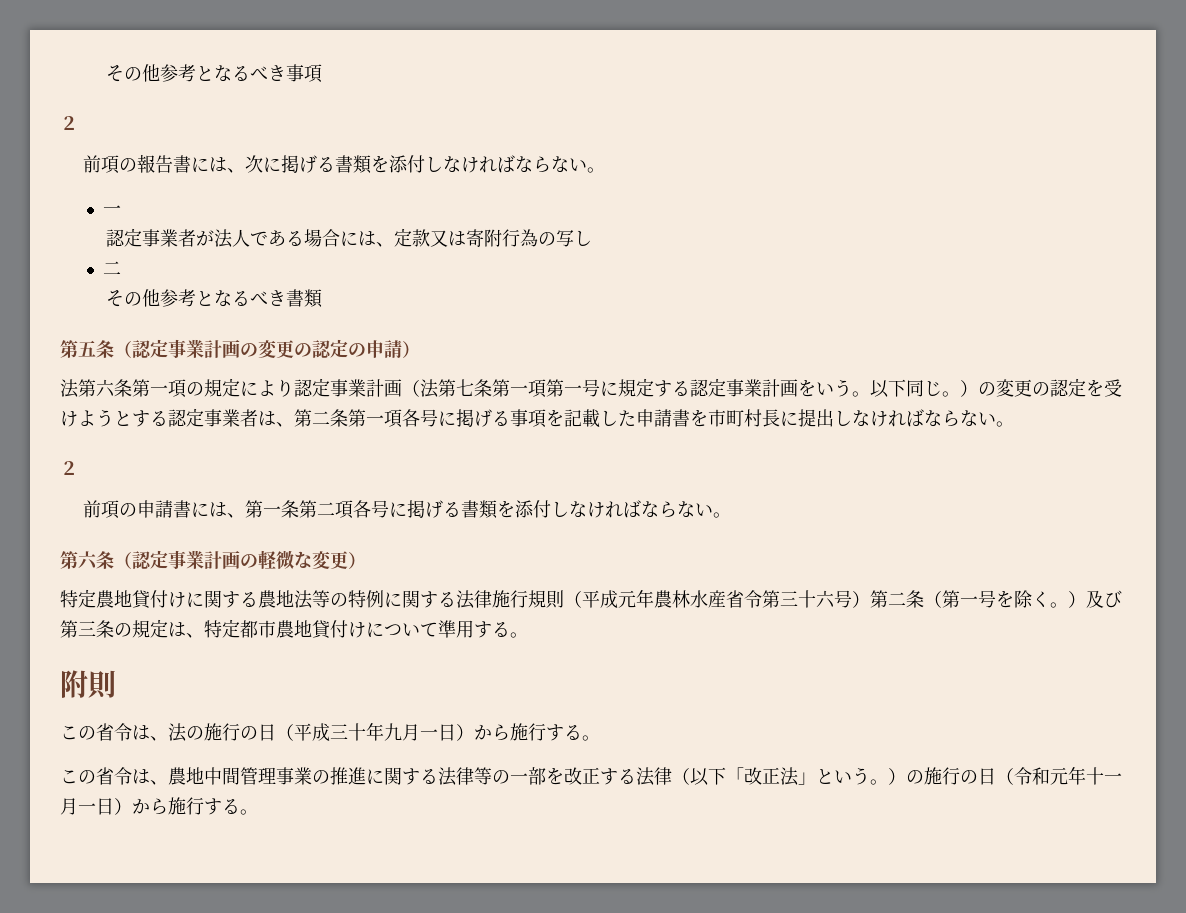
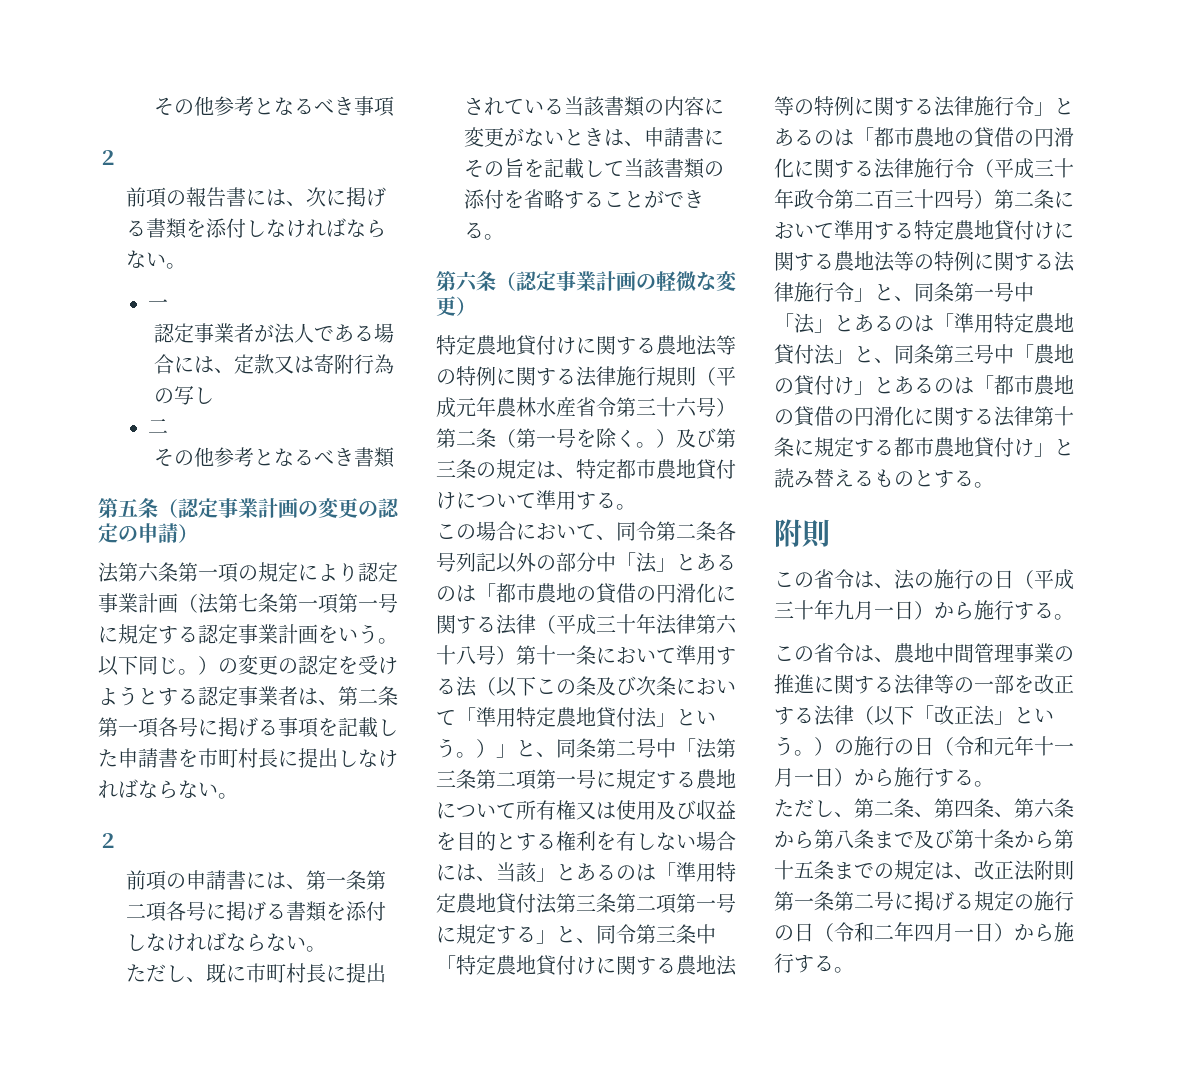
+ ただし、既に市町村長に提出されている当該書類の内容に変更がないときは、申請書にその旨を記載して当該書類の添付を省略することができる。
+ この場合において、同令第二条各号列記以外の部分中「法」とあるのは「都市農地の貸借の円滑化に関する法律（平成三十年法律第六十八号）第十一条において準用する法（以下この条及び次条において「準用特定農地貸付法」という。）」と、同条第二号中「法第三条第二項第一号に規定する農地について所有権又は使用及び収益を目的とする権利を有しない場合には、当該」とあるのは「準用特定農地貸付法第三条第二項第一号に規定する」と、同令第三条中「特定農地貸付けに関する農地法等の特例に関する法律施行令」とあるのは「都市農地の貸借の円滑化に関する法律施行令（平成三十年政令第二百三十四号）第二条において準用する特定農地貸付けに関する農地法等の特例に関する法律施行令」と、同条第一号中「法」とあるのは「準用特定農地貸付法」と、同条第三号中「農地の貸付け」とあるのは「都市農地の貸借の円滑化に関する法律第十条に規定する都市農地貸付け」と読み替えるものとする。
+ ただし、第二条、第四条、第六条から第八条まで及び第十条から第十五条までの規定は、改正法附則第一条第二号に掲げる規定の施行の日（令和二年四月一日）から施行する。

